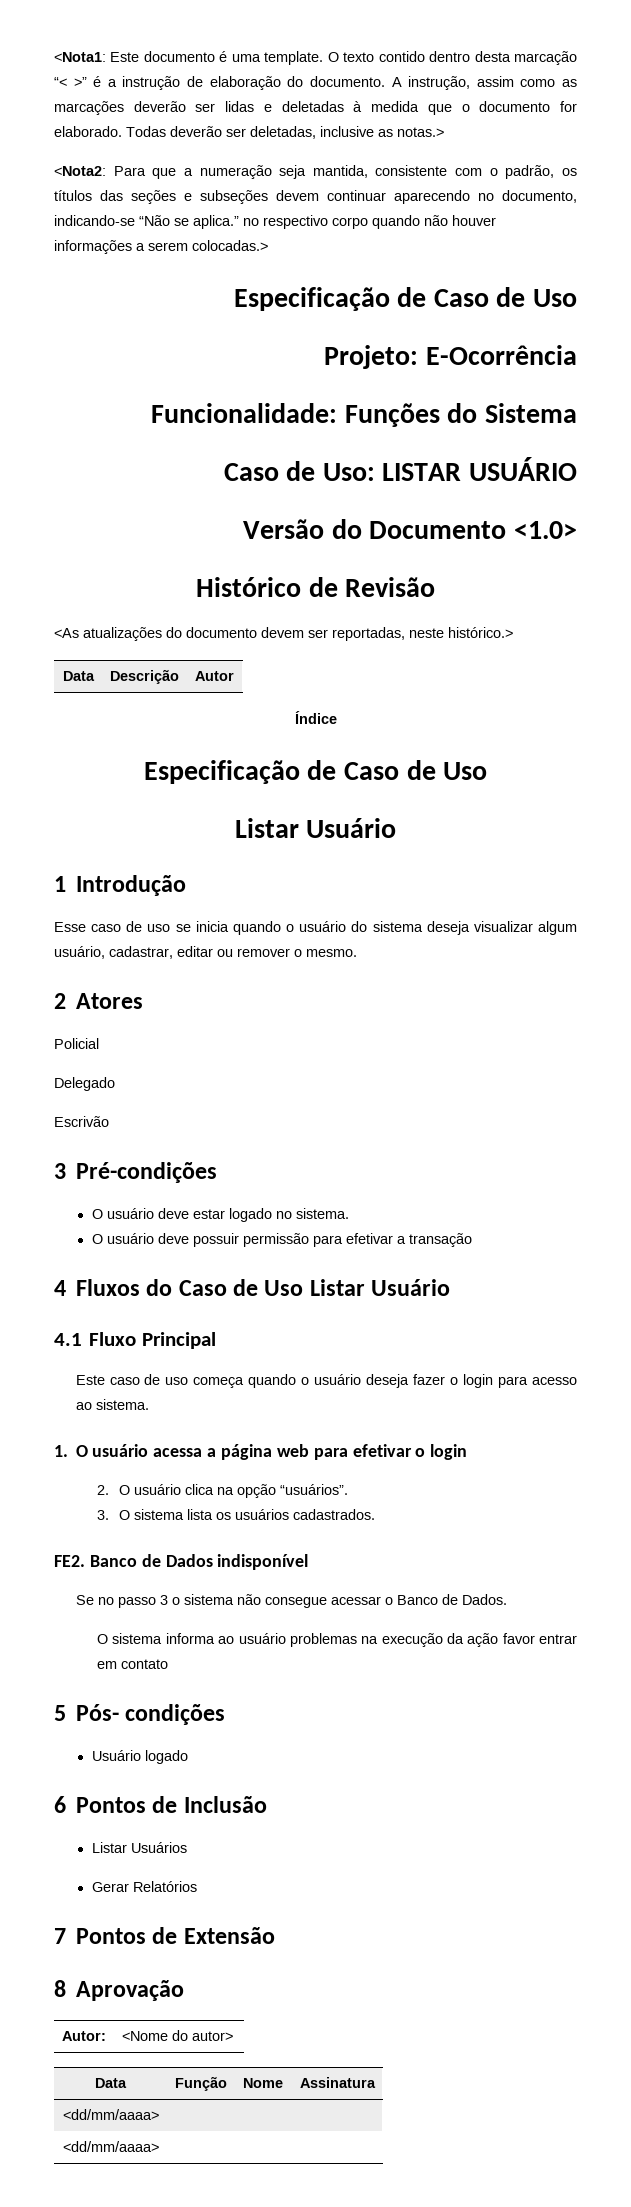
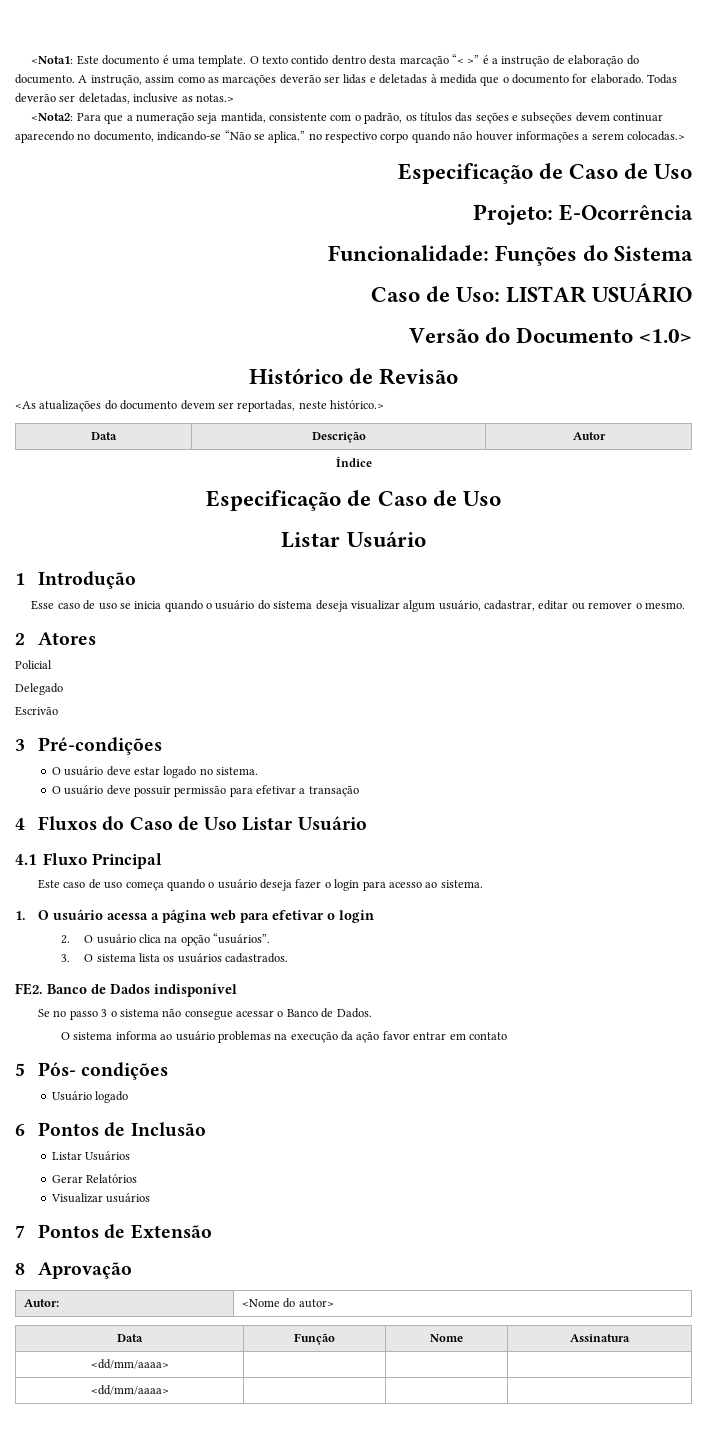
+ Visualizar usuários

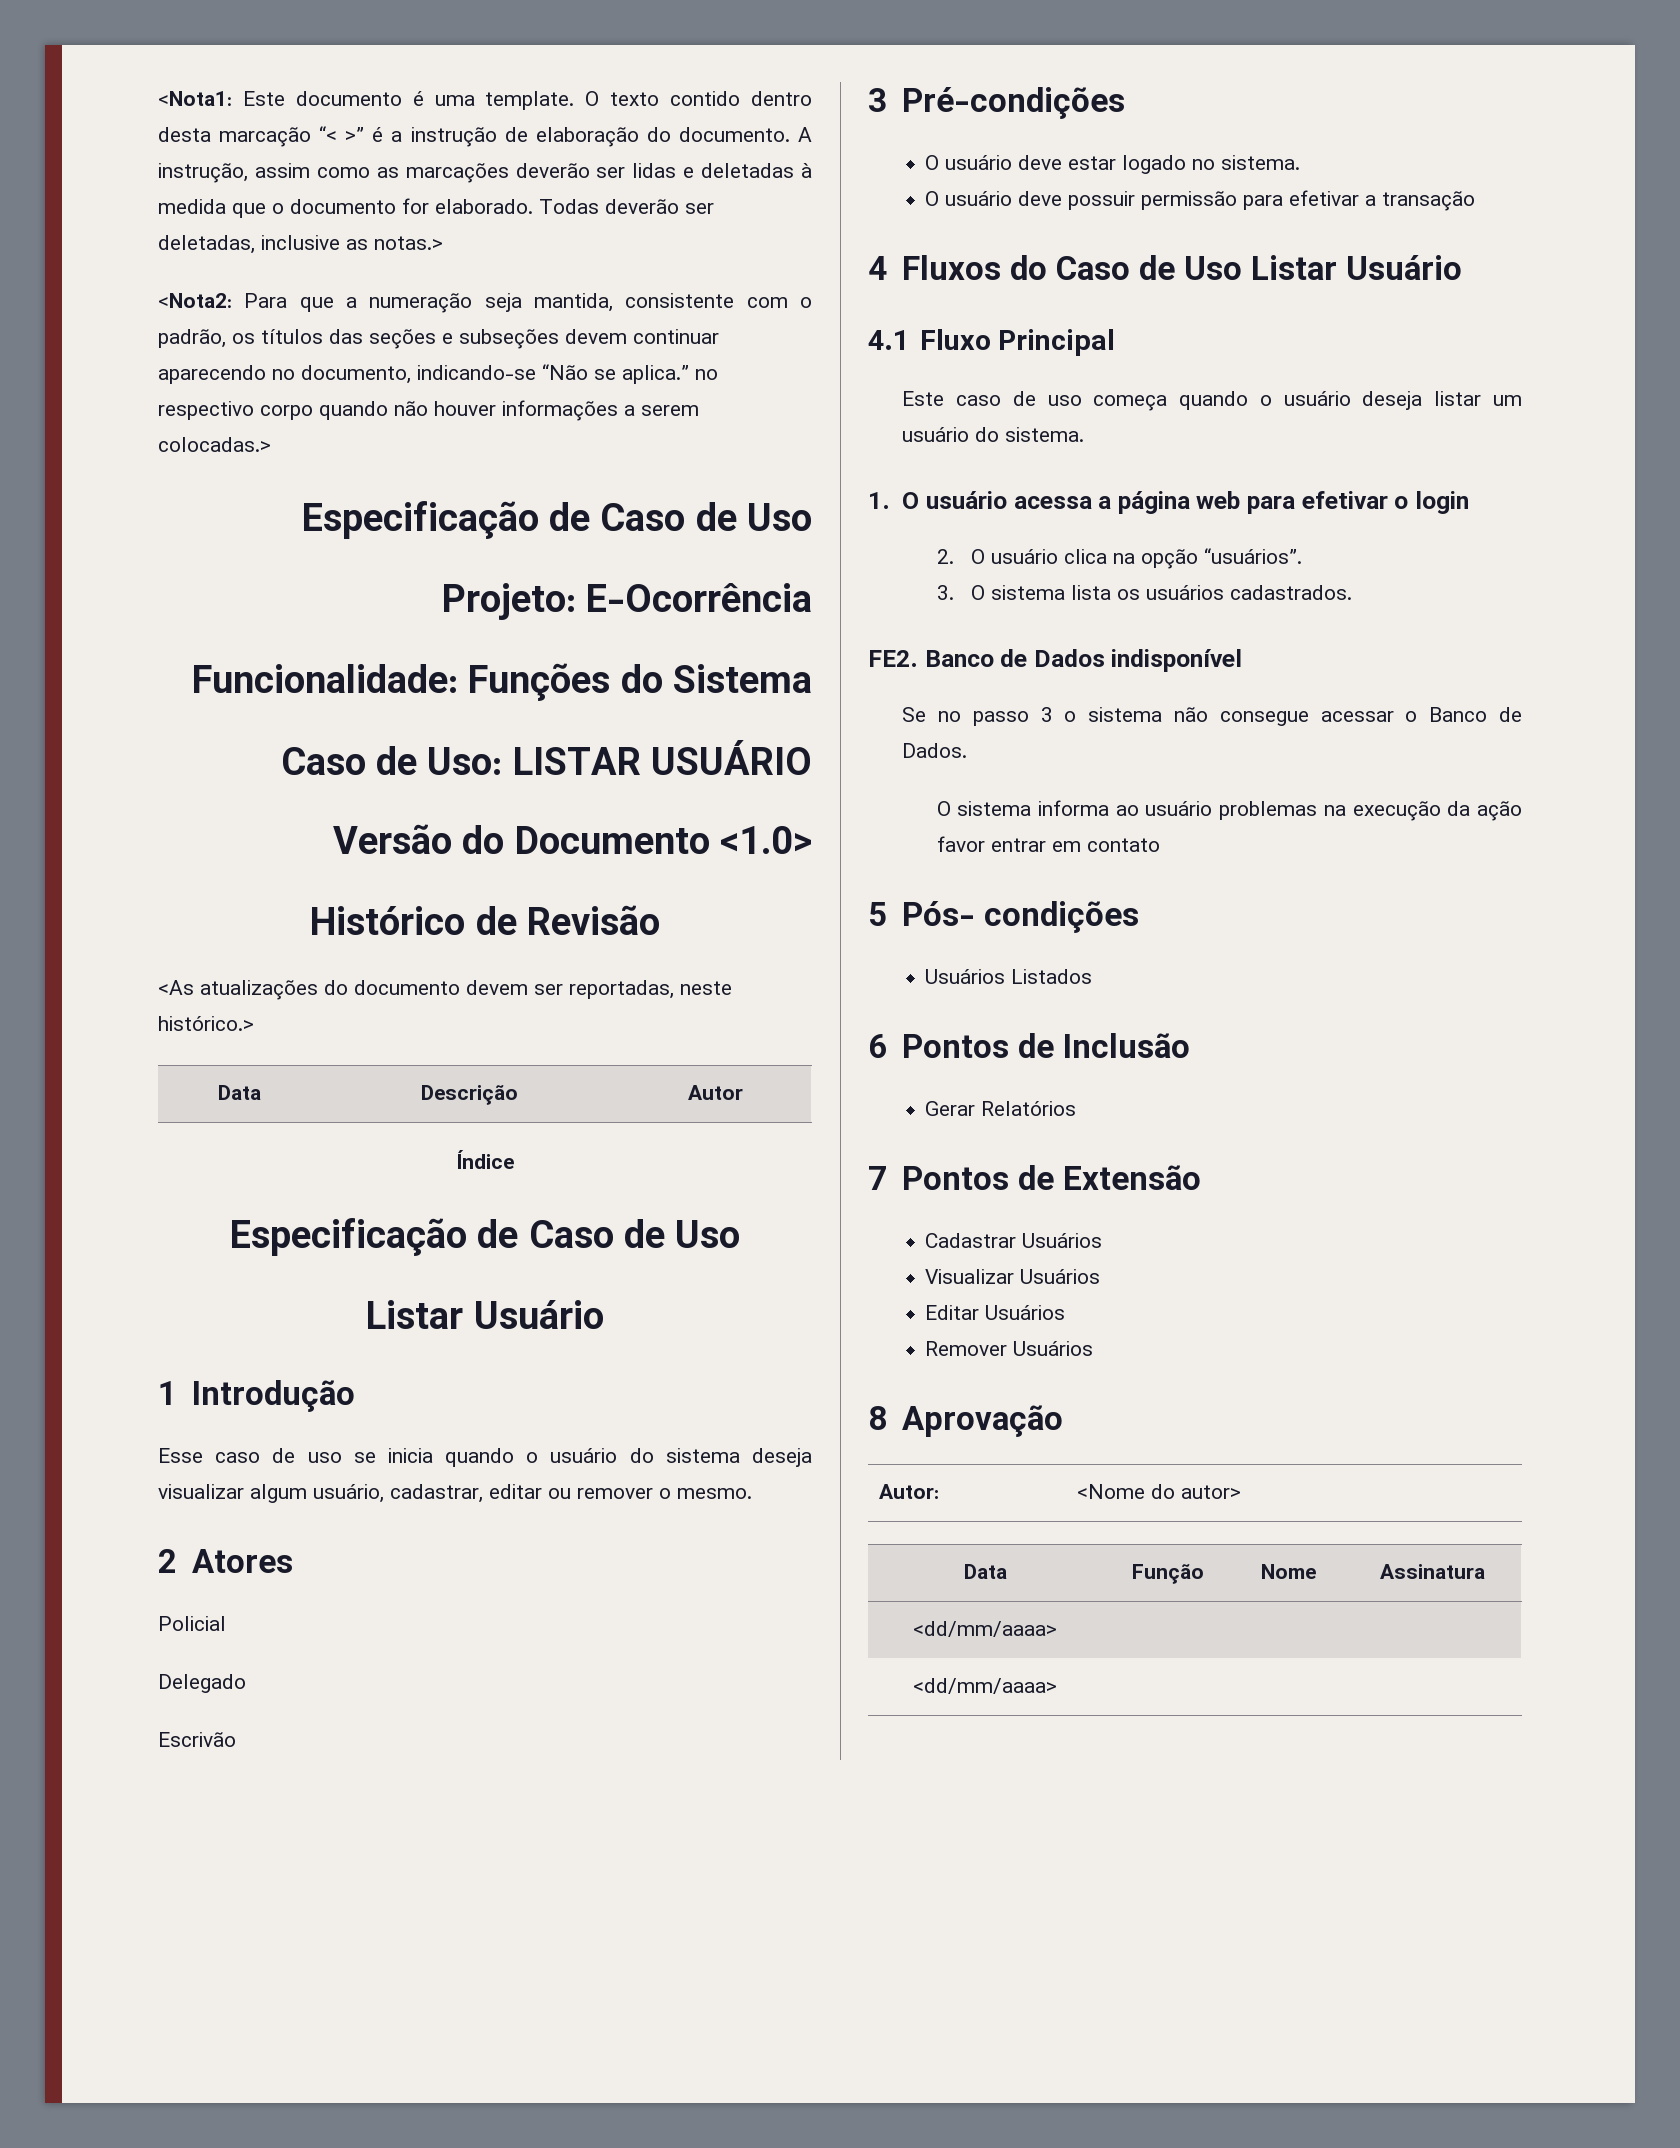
- Este caso de uso começa quando o usuário deseja fazer o login para acesso ao sistema.
+ Este caso de uso começa quando o usuário deseja listar um usuário do sistema.
- Usuário logado
+ Usuários Listados
- Listar Usuários
- Visualizar usuários
+ Cadastrar Usuários
+ Visualizar Usuários
+ Editar Usuários
+ Remover Usuários

